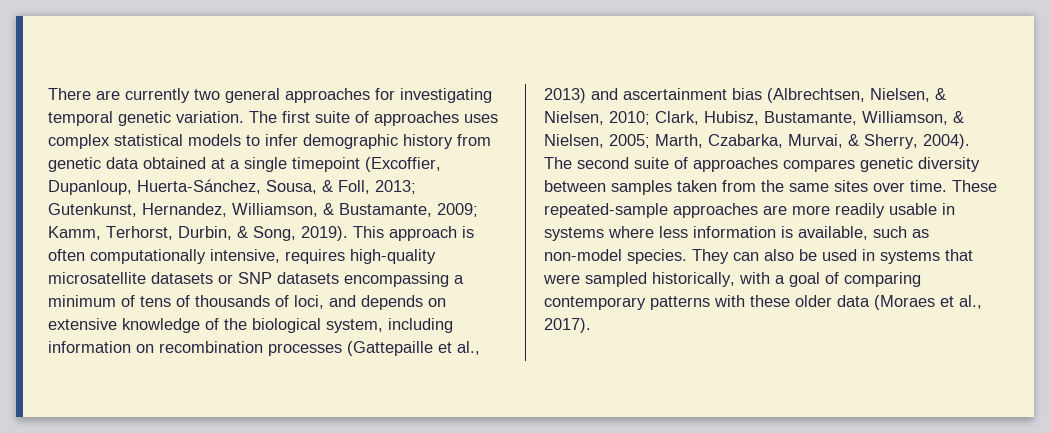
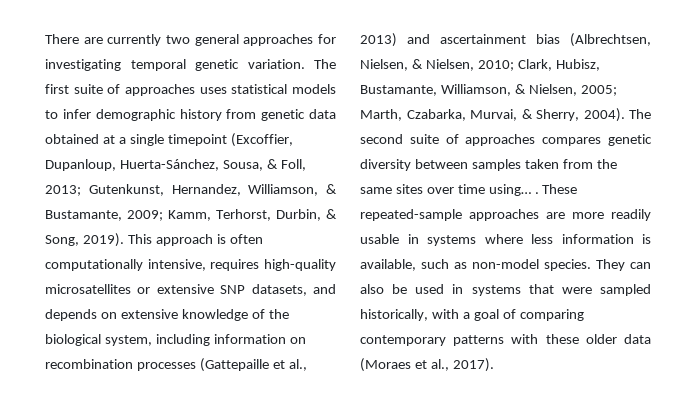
- The first suite of approaches uses complex statistical models to infer demographic history from genetic data obtained at a single timepoint (Excoffier, Dupanloup, Huerta-Sánchez, Sousa, & Foll, 2013; Gutenkunst, Hernandez, Williamson, & Bustamante, 2009; Kamm, Terhorst, Durbin, & Song, 2019).
+ The first suite of approaches uses statistical models to infer demographic history from genetic data obtained at a single timepoint (Excoffier, Dupanloup, Huerta-Sánchez, Sousa, & Foll, 2013; Gutenkunst, Hernandez, Williamson, & Bustamante, 2009; Kamm, Terhorst, Durbin, & Song, 2019).
- This approach is often computationally intensive, requires high-quality microsatellite datasets or SNP datasets encompassing a minimum of tens of thousands of loci, and depends on extensive knowledge of the biological system, including information on recombination processes (Gattepaille et al., 2013) and ascertainment bias (Albrechtsen, Nielsen, & Nielsen, 2010; Clark, Hubisz, Bustamante, Williamson, & Nielsen, 2005; Marth, Czabarka, Murvai, & Sherry, 2004).
+ This approach is often computationally intensive, requires high-quality microsatellites or extensive SNP datasets, and depends on extensive knowledge of the biological system, including information on recombination processes (Gattepaille et al., 2013) and ascertainment bias (Albrechtsen, Nielsen, & Nielsen, 2010; Clark, Hubisz, Bustamante, Williamson, & Nielsen, 2005; Marth, Czabarka, Murvai, & Sherry, 2004).
- The second suite of approaches compares genetic diversity between samples taken from the same sites over time.
+ The second suite of approaches compares genetic diversity between samples taken from the same sites over time using… .

